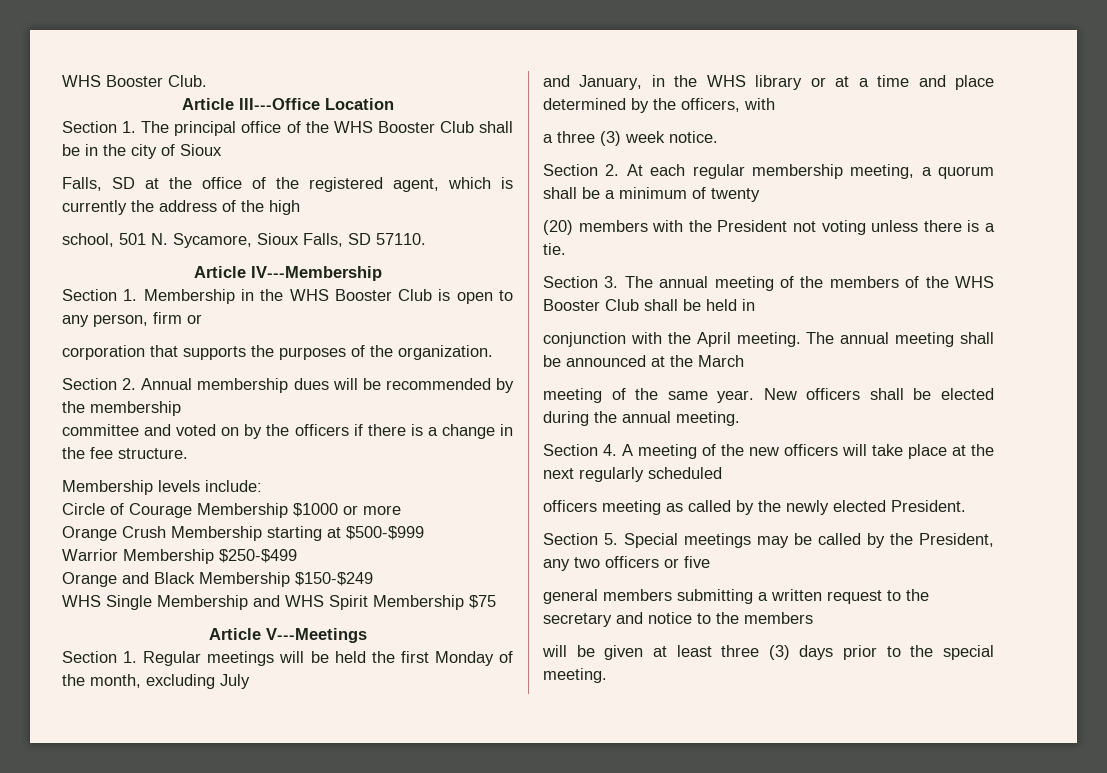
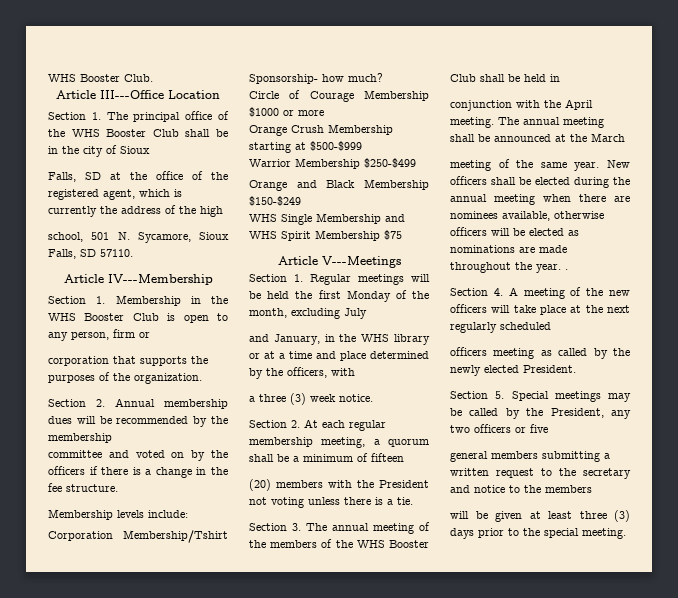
+ Corporation Membership/Tshirt Sponsorship- how much?
- Section 2. At each regular membership meeting, a quorum shall be a minimum of twenty
+ Section 2. At each regular membership meeting, a quorum shall be a minimum of fifteen
- New officers shall be elected during the annual meeting.
+ New officers shall be elected during the annual meeting when there are nominees available, otherwise officers will be elected as nominations are made throughout the year. .

